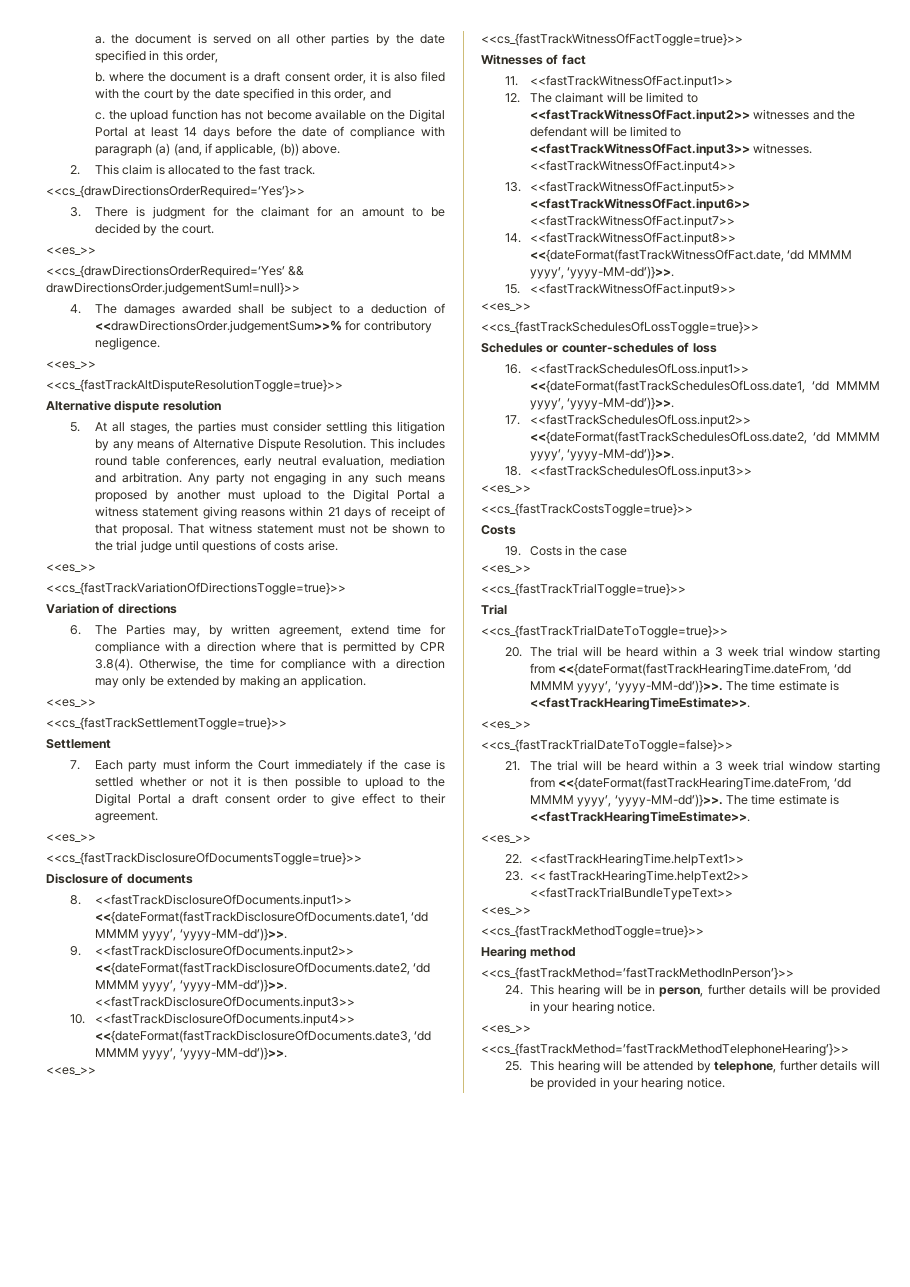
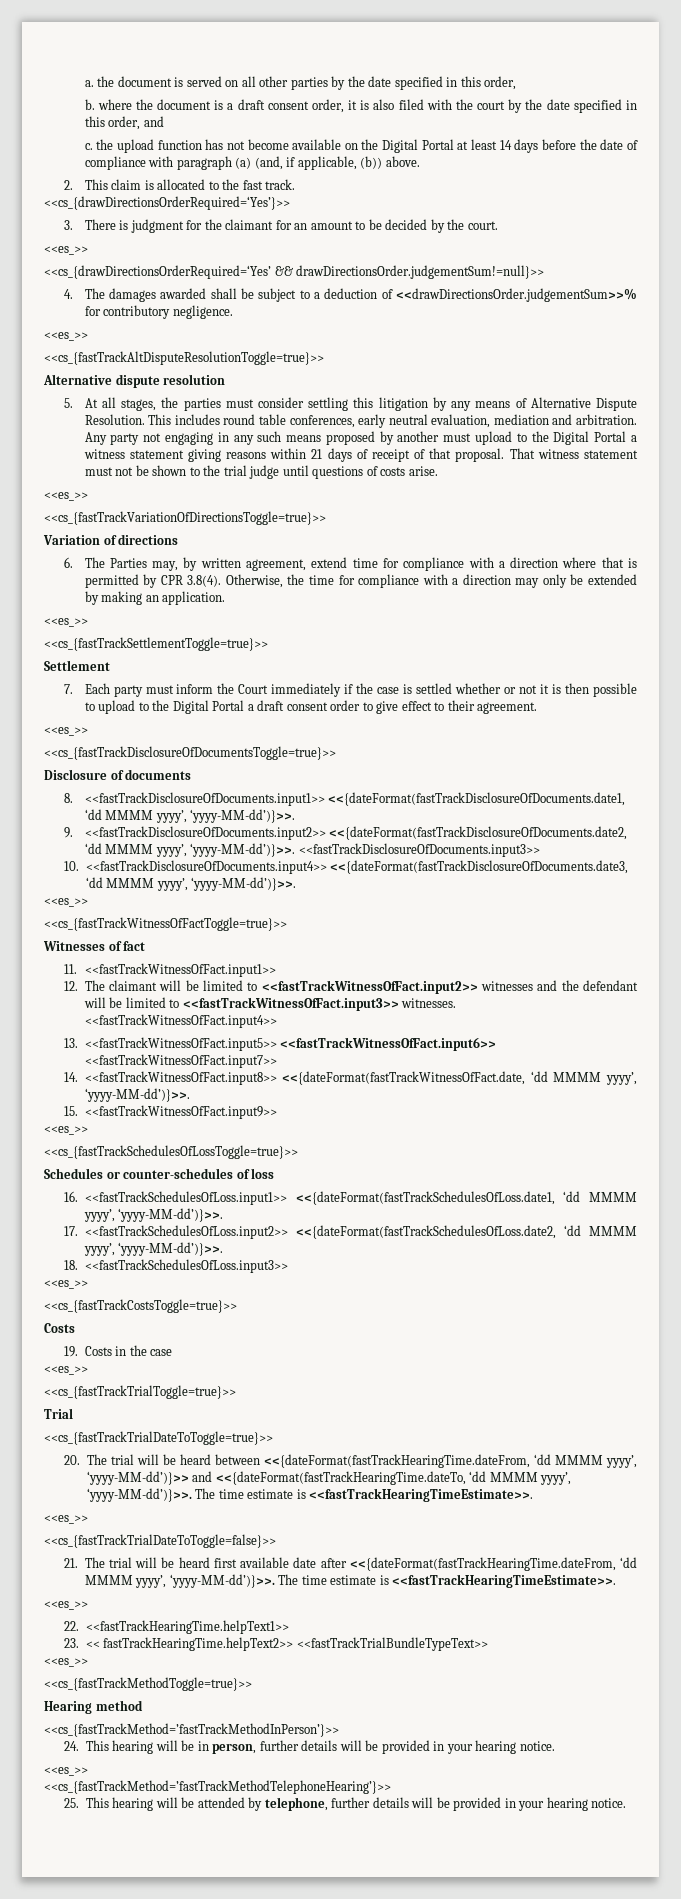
- 20. The trial will be heard within a 3 week trial window starting from <<{dateFormat(fastTrackHearingTime.dateFrom, ‘dd MMMM yyyy’, ‘yyyy-MM-dd’)}>>.
+ 20. The trial will be heard between <<{dateFormat(fastTrackHearingTime.dateFrom, ‘dd MMMM yyyy’, ‘yyyy-MM-dd’)}>> and <<{dateFormat(fastTrackHearingTime.dateTo, ‘dd MMMM yyyy’, ‘yyyy-MM-dd’)}>>.
- 21. The trial will be heard within a 3 week trial window starting from <<{dateFormat(fastTrackHearingTime.dateFrom, ‘dd MMMM yyyy’, ‘yyyy-MM-dd’)}>>.
+ 21. The trial will be heard first available date after <<{dateFormat(fastTrackHearingTime.dateFrom, ‘dd MMMM yyyy’, ‘yyyy-MM-dd’)}>>.

